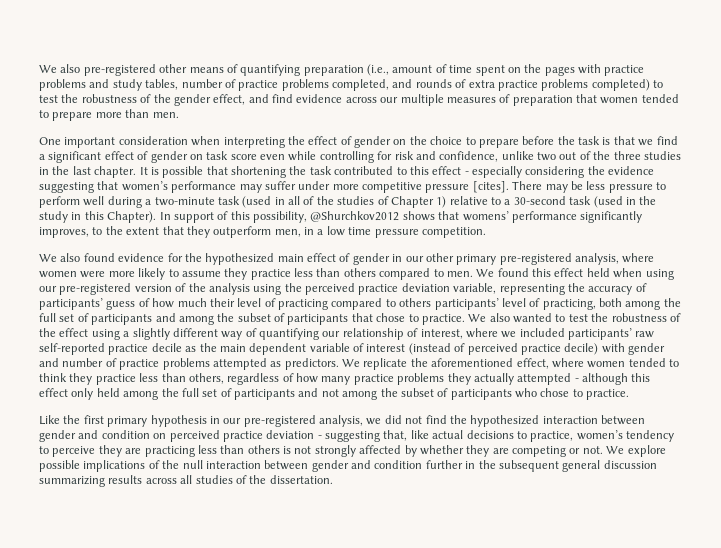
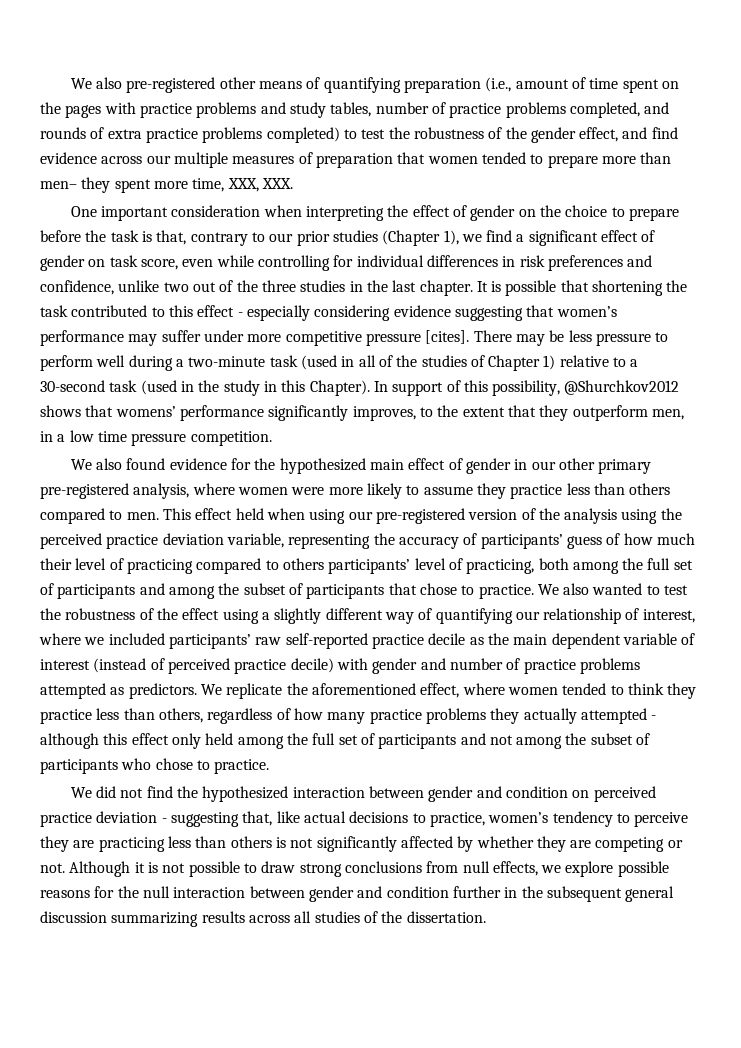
- We also pre-registered other means of quantifying preparation (i.e., amount of time spent on the pages with practice problems and study tables, number of practice problems completed, and rounds of extra practice problems completed) to test the robustness of the gender effect, and find evidence across our multiple measures of preparation that women tended to prepare more than men.
+ We also pre-registered other means of quantifying preparation (i.e., amount of time spent on the pages with practice problems and study tables, number of practice problems completed, and rounds of extra practice problems completed) to test the robustness of the gender effect, and find evidence across our multiple measures of preparation that women tended to prepare more than men– they spent more time, XXX, XXX.
- One important consideration when interpreting the effect of gender on the choice to prepare before the task is that we find a significant effect of gender on task score even while controlling for risk and confidence, unlike two out of the three studies in the last chapter.
+ One important consideration when interpreting the effect of gender on the choice to prepare before the task is that, contrary to our prior studies (Chapter 1), we find a significant effect of gender on task score, even while controlling for individual differences in risk preferences and confidence, unlike two out of the three studies in the last chapter.
- It is possible that shortening the task contributed to this effect - especially considering the evidence suggesting that women’s performance may suffer under more competitive pressure [cites].
+ It is possible that shortening the task contributed to this effect - especially considering evidence suggesting that women’s performance may suffer under more competitive pressure [cites].
- We found this effect held when using our pre-registered version of the analysis using the perceived practice deviation variable, representing the accuracy of participants’ guess of how much their level of practicing compared to others participants’ level of practicing, both among the full set of participants and among the subset of participants that chose to practice.
+ This effect held when using our pre-registered version of the analysis using the perceived practice deviation variable, representing the accuracy of participants’ guess of how much their level of practicing compared to others participants’ level of practicing, both among the full set of participants and among the subset of participants that chose to practice.
- Like the first primary hypothesis in our pre-registered analysis, we did not find the hypothesized interaction between gender and condition on perceived practice deviation - suggesting that, like actual decisions to practice, women’s tendency to perceive they are practicing less than others is not strongly affected by whether they are competing or not.
+ We did not find the hypothesized interaction between gender and condition on perceived practice deviation - suggesting that, like actual decisions to practice, women’s tendency to perceive they are practicing less than others is not significantly affected by whether they are competing or not.
- We explore possible implications of the null interaction between gender and condition further in the subsequent general discussion summarizing results across all studies of the dissertation.
+ Although it is not possible to draw strong conclusions from null effects, we explore possible reasons for the null interaction between gender and condition further in the subsequent general discussion summarizing results across all studies of the dissertation.

